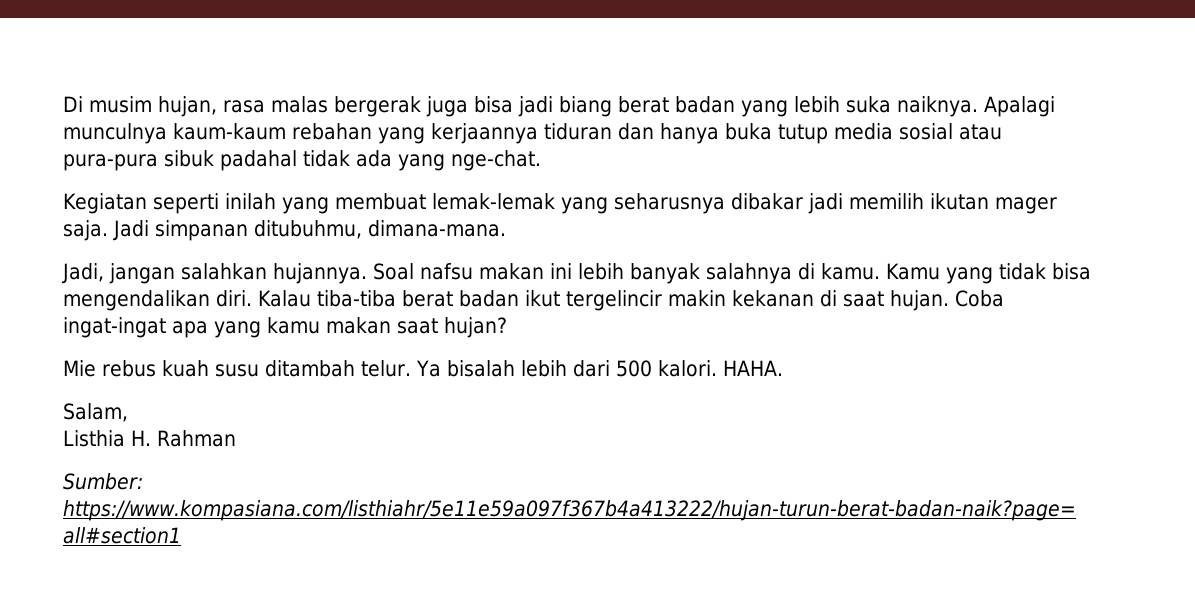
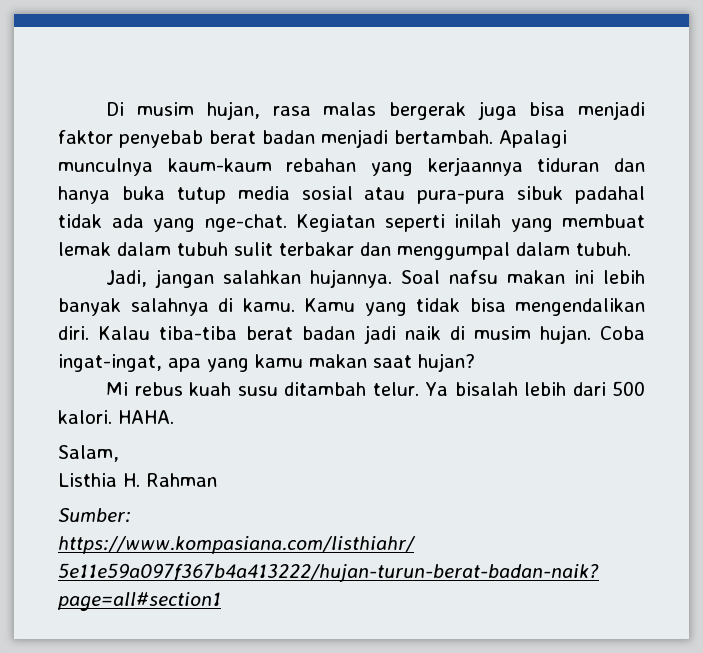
- Di musim hujan, rasa malas bergerak juga bisa jadi biang berat badan yang lebih suka naiknya.
+ Di musim hujan, rasa malas bergerak juga bisa menjadi faktor penyebab berat badan menjadi bertambah.
- Apalagi munculnya kaum-kaum rebahan yang kerjaannya tiduran dan hanya buka tutup media sosial atau pura-pura sibuk padahal tidak ada yang nge-chat.
- Kegiatan seperti inilah yang membuat lemak-lemak yang seharusnya dibakar jadi memilih ikutan mager saja. Jadi simpanan ditubuhmu, dimana-mana.
+ Apalagi munculnya kaum-kaum rebahan yang kerjaannya tiduran dan hanya buka tutup media sosial atau pura-pura sibuk padahal tidak ada yang nge-chat. Kegiatan seperti inilah yang membuat lemak dalam tubuh sulit terbakar dan menggumpal dalam tubuh.
- Kalau tiba-tiba berat badan ikut tergelincir makin kekanan di saat hujan.
+ Kalau tiba-tiba berat badan jadi naik di musim hujan.
- Coba ingat-ingat apa yang kamu makan saat hujan?
+ Coba ingat-ingat, apa yang kamu makan saat hujan?
- Mie rebus kuah susu ditambah telur.
+ Mi rebus kuah susu ditambah telur.

